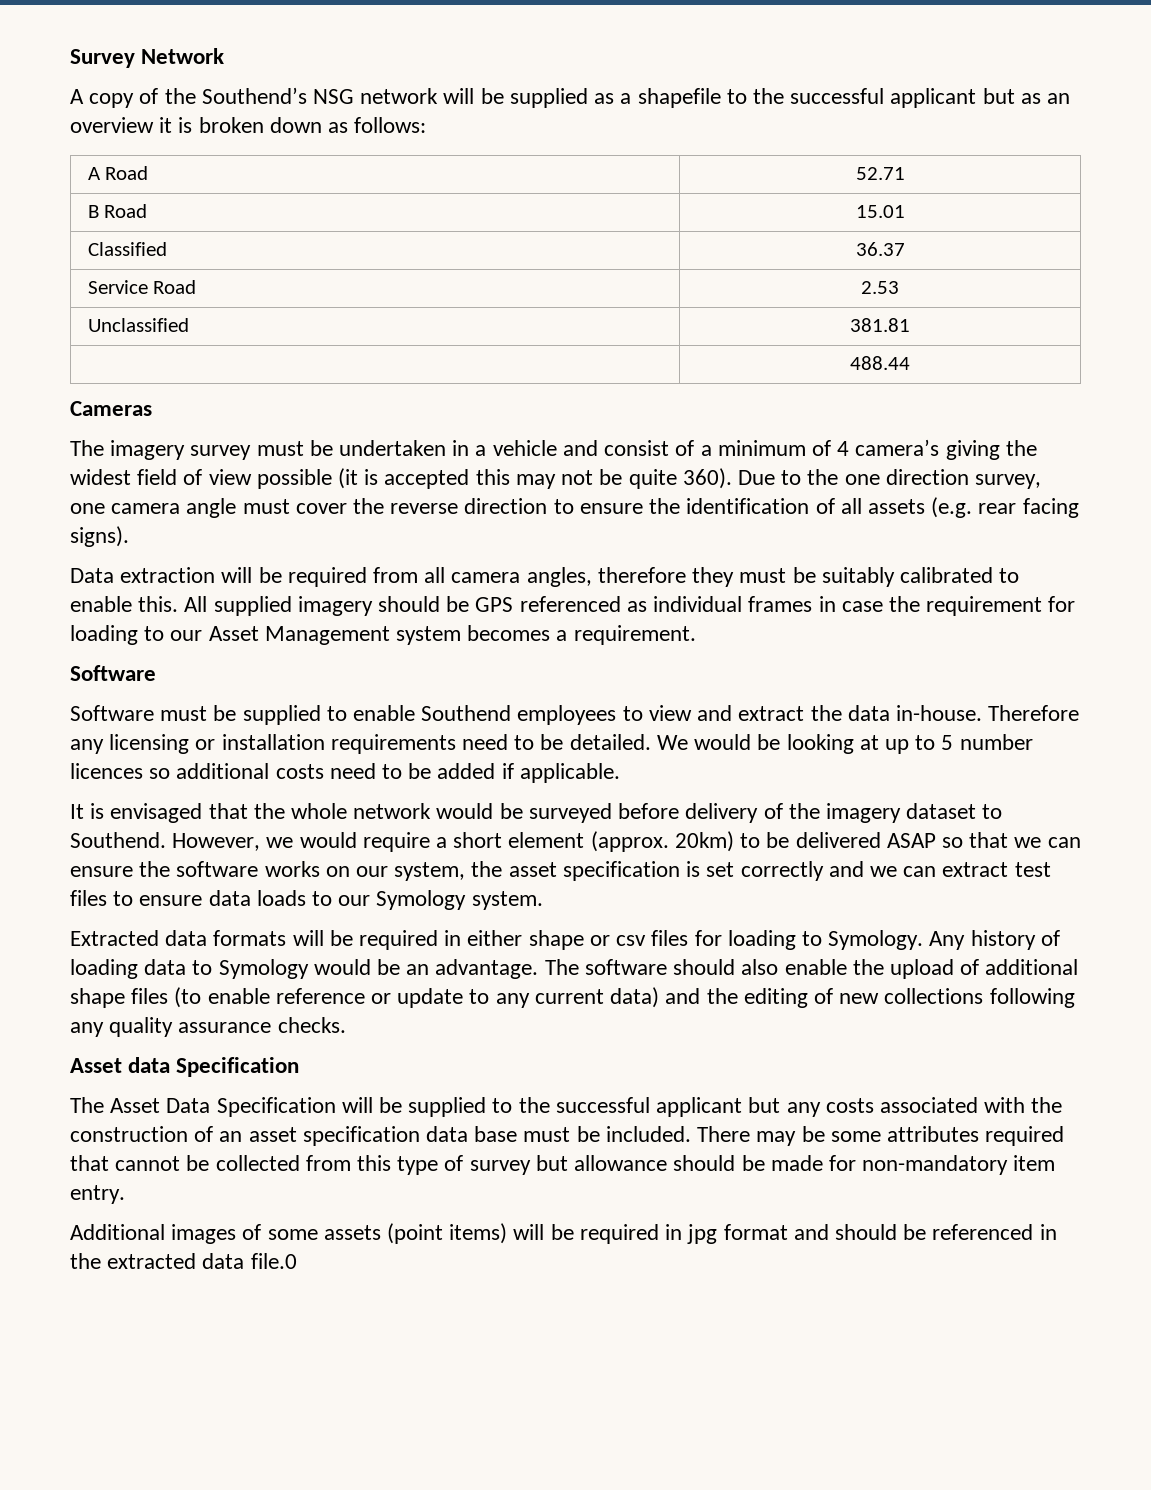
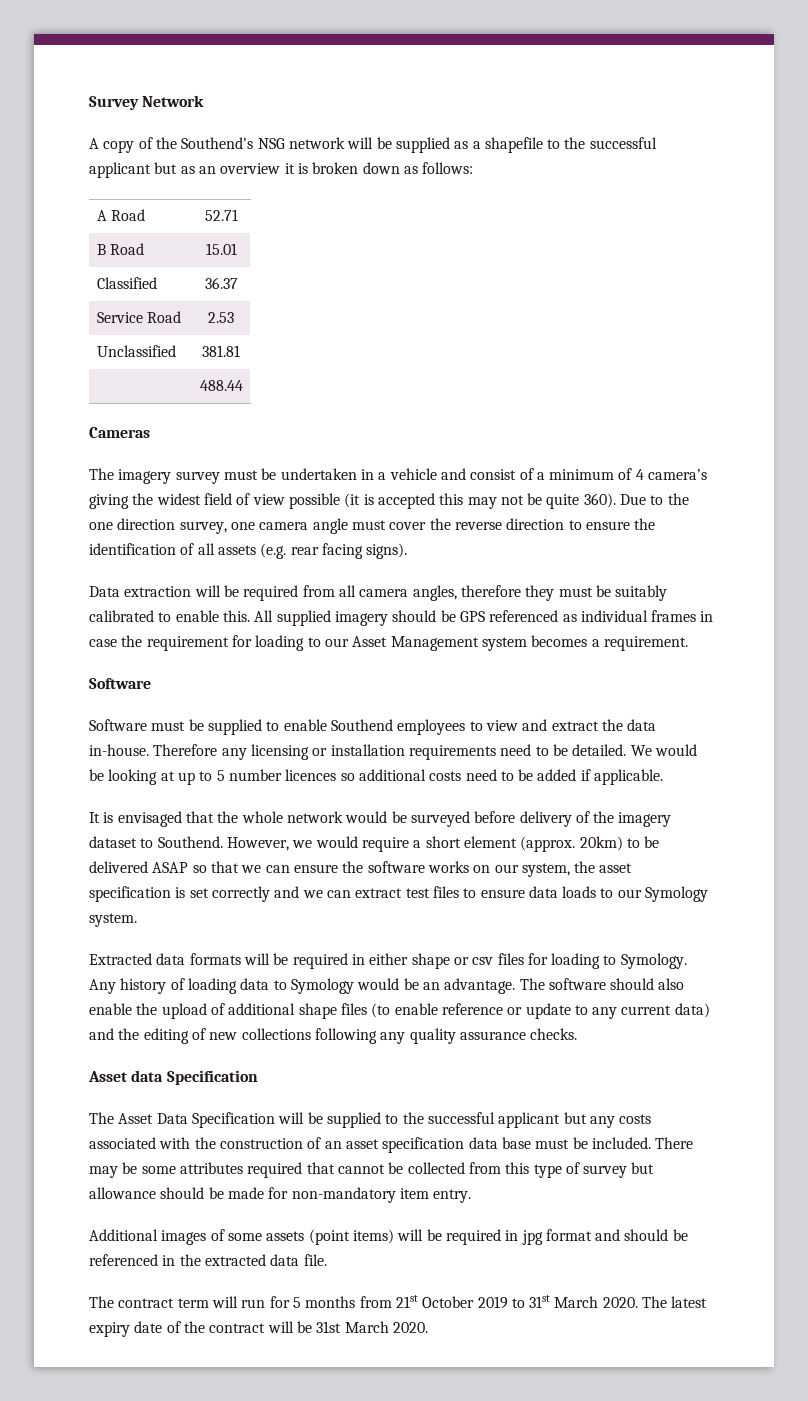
- Additional images of some assets (point items) will be required in jpg format and should be referenced in the extracted data file.0
+ Additional images of some assets (point items) will be required in jpg format and should be referenced in the extracted data file.
+ The contract term will run for 5 months from 21st October 2019 to 31st March 2020. The latest expiry date of the contract will be 31st March 2020.

